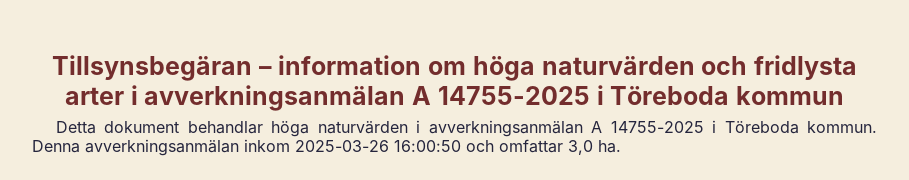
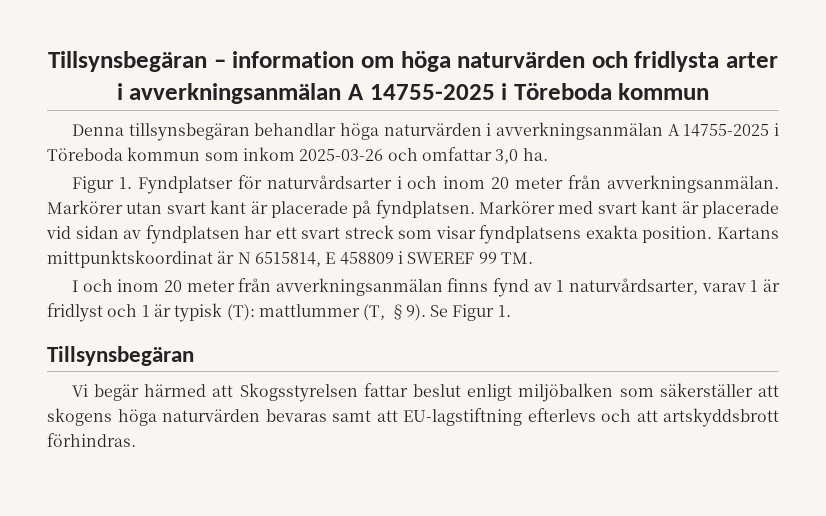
- Detta dokument behandlar höga naturvärden i avverkningsanmälan A 14755-2025 i Töreboda kommun. Denna avverkningsanmälan inkom 2025-03-26 16:00:50 och omfattar 3,0 ha.
+ Denna tillsynsbegäran behandlar höga naturvärden i avverkningsanmälan A 14755-2025 i Töreboda kommun som inkom 2025-03-26 och omfattar 3,0 ha.
+ Figur 1. Fyndplatser för naturvårdsarter i och inom 20 meter från avverkningsanmälan. Markörer utan svart kant är placerade på fyndplatsen. Markörer med svart kant är placerade vid sidan av fyndplatsen har ett svart streck som visar fyndplatsens exakta position. Kartans mittpunktskoordinat är N 6515814, E 458809 i SWEREF 99 TM.
+ I och inom 20 meter från avverkningsanmälan finns fynd av 1 naturvårdsarter, varav 1 är fridlyst och 1 är typisk (T): mattlummer (T, §9). Se Figur 1.
+ Tillsynsbegäran
+ Vi begär härmed att Skogsstyrelsen fattar beslut enligt miljöbalken som säkerställer att skogens höga naturvärden bevaras samt att EU-lagstiftning efterlevs och att artskyddsbrott förhindras.

